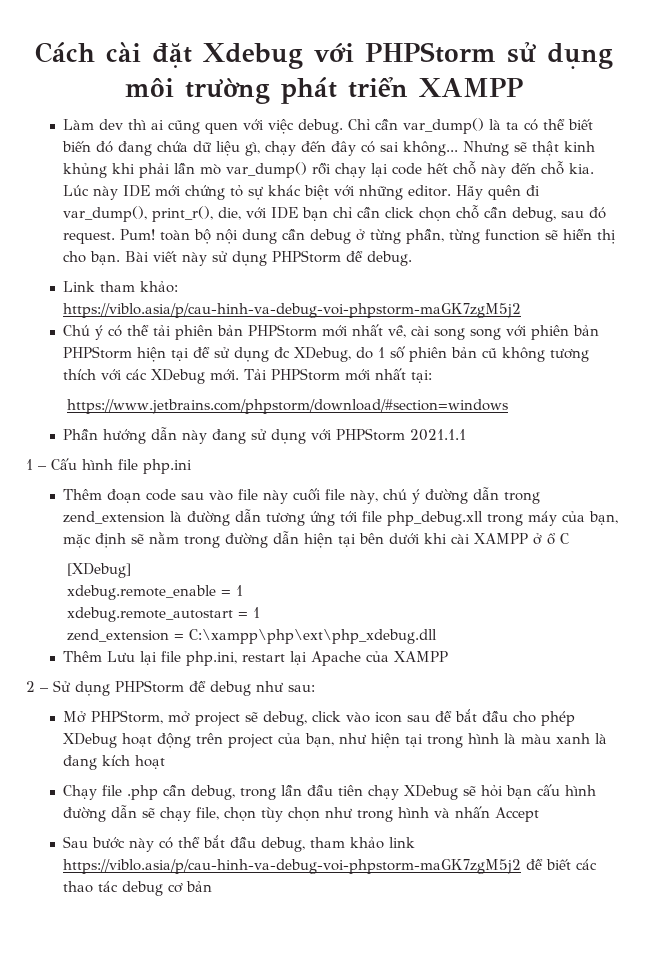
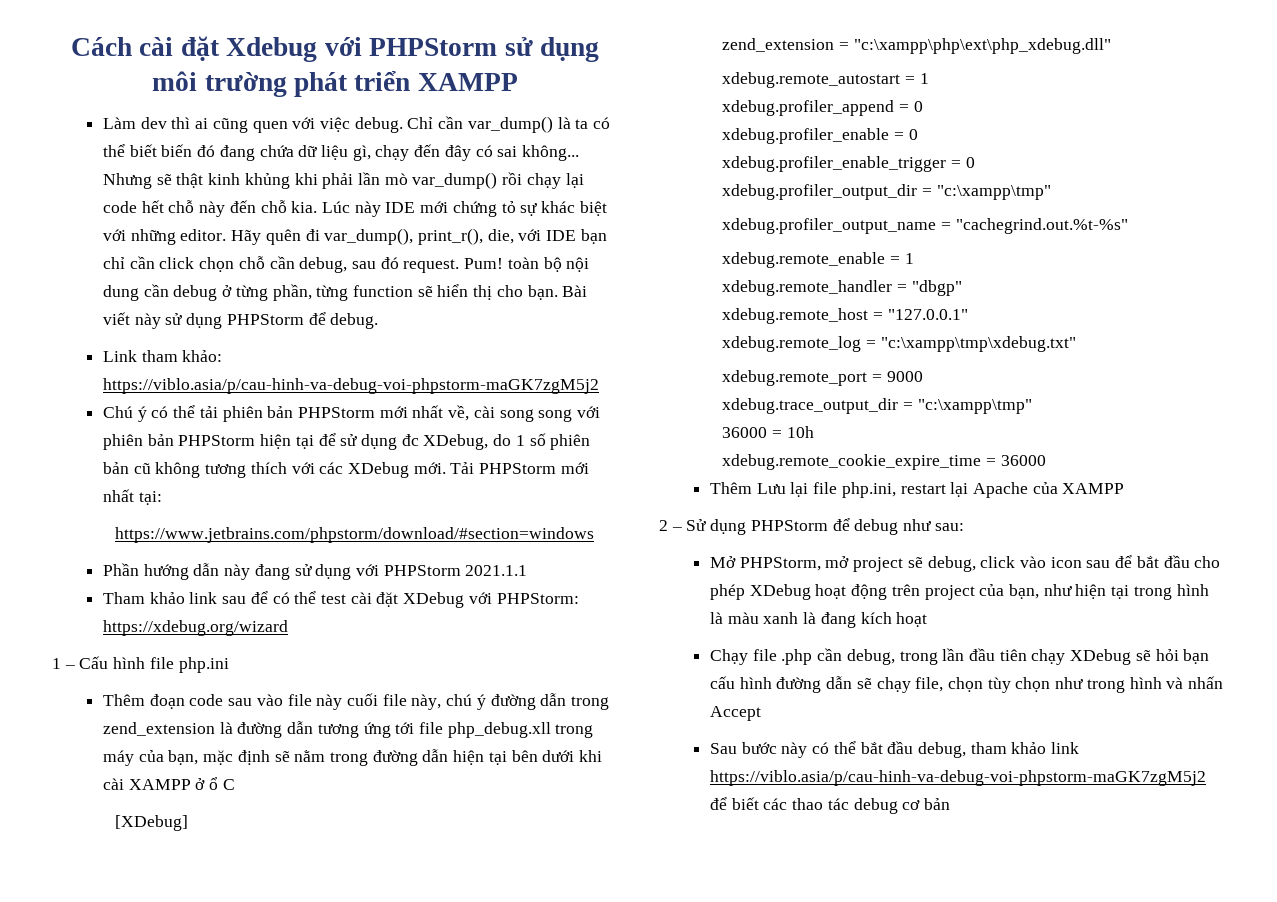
+ Tham khảo link sau để có thể test cài đặt XDebug với PHPStorm: https://xdebug.org/wizard
- xdebug.remote_enable = 1
+ zend_extension = "c:\xampp\php\ext\php_xdebug.dll"
- zend_extension = C:\xampp\php\ext\php_xdebug.dll
+ xdebug.profiler_append = 0
+ xdebug.profiler_enable = 0
+ xdebug.profiler_enable_trigger = 0
+ xdebug.profiler_output_dir = "c:\xampp\tmp"
+ xdebug.profiler_output_name = "cachegrind.out.%t-%s"
+ xdebug.remote_enable = 1
+ xdebug.remote_handler = "dbgp"
+ xdebug.remote_host = "127.0.0.1"
+ xdebug.remote_log = "c:\xampp\tmp\xdebug.txt"
+ xdebug.remote_port = 9000
+ xdebug.trace_output_dir = "c:\xampp\tmp"
+ 36000 = 10h
+ xdebug.remote_cookie_expire_time = 36000

